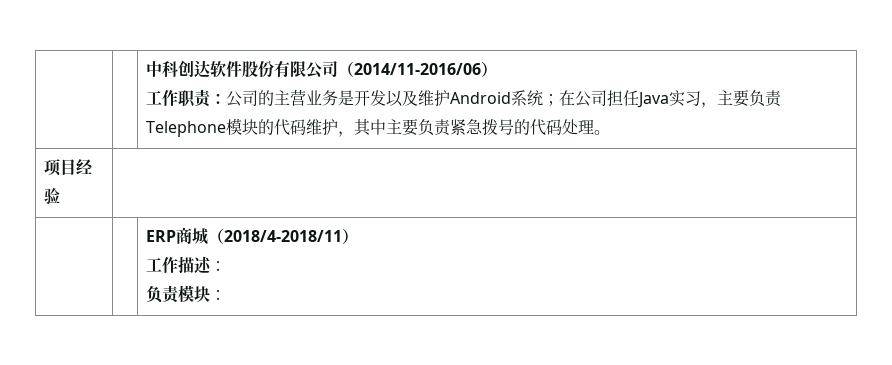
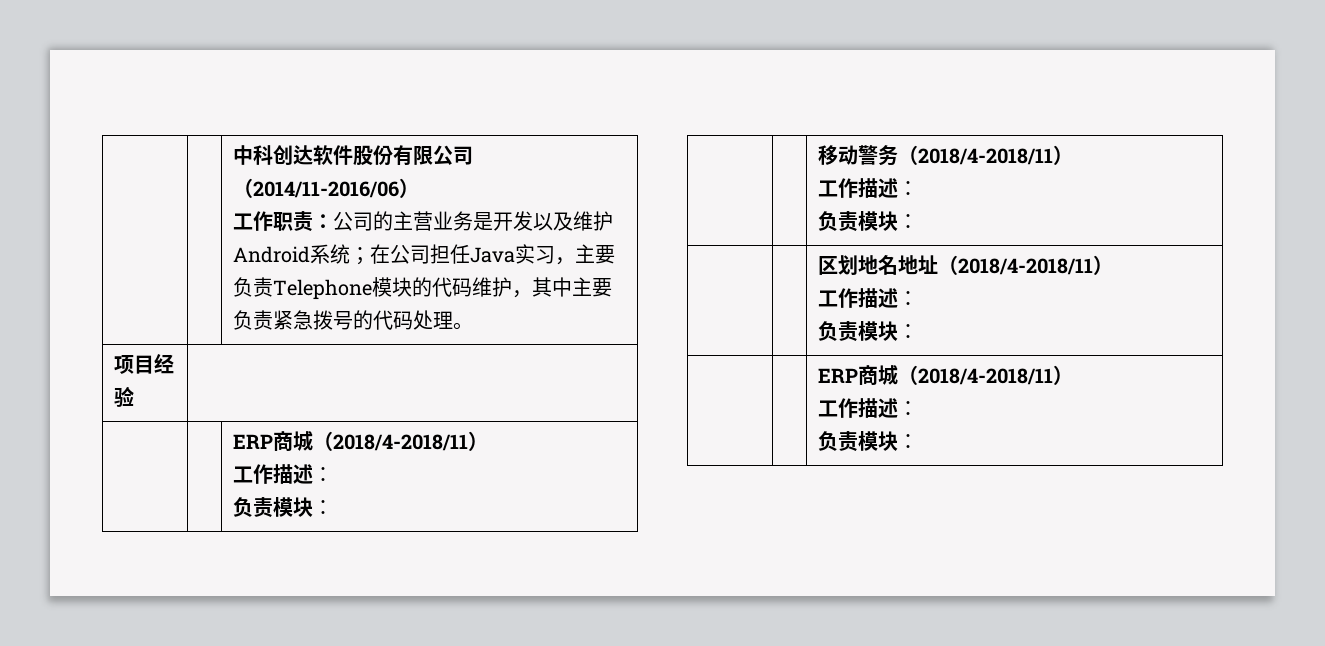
+ | | 移动警务（2018/4-2018/11）
+ 工作描述：
+ 负责模块：
+ | | 区划地名地址（2018/4-2018/11）
+ 工作描述：
+ 负责模块：
+ | | ERP商城（2018/4-2018/11）
+ 工作描述：
+ 负责模块：

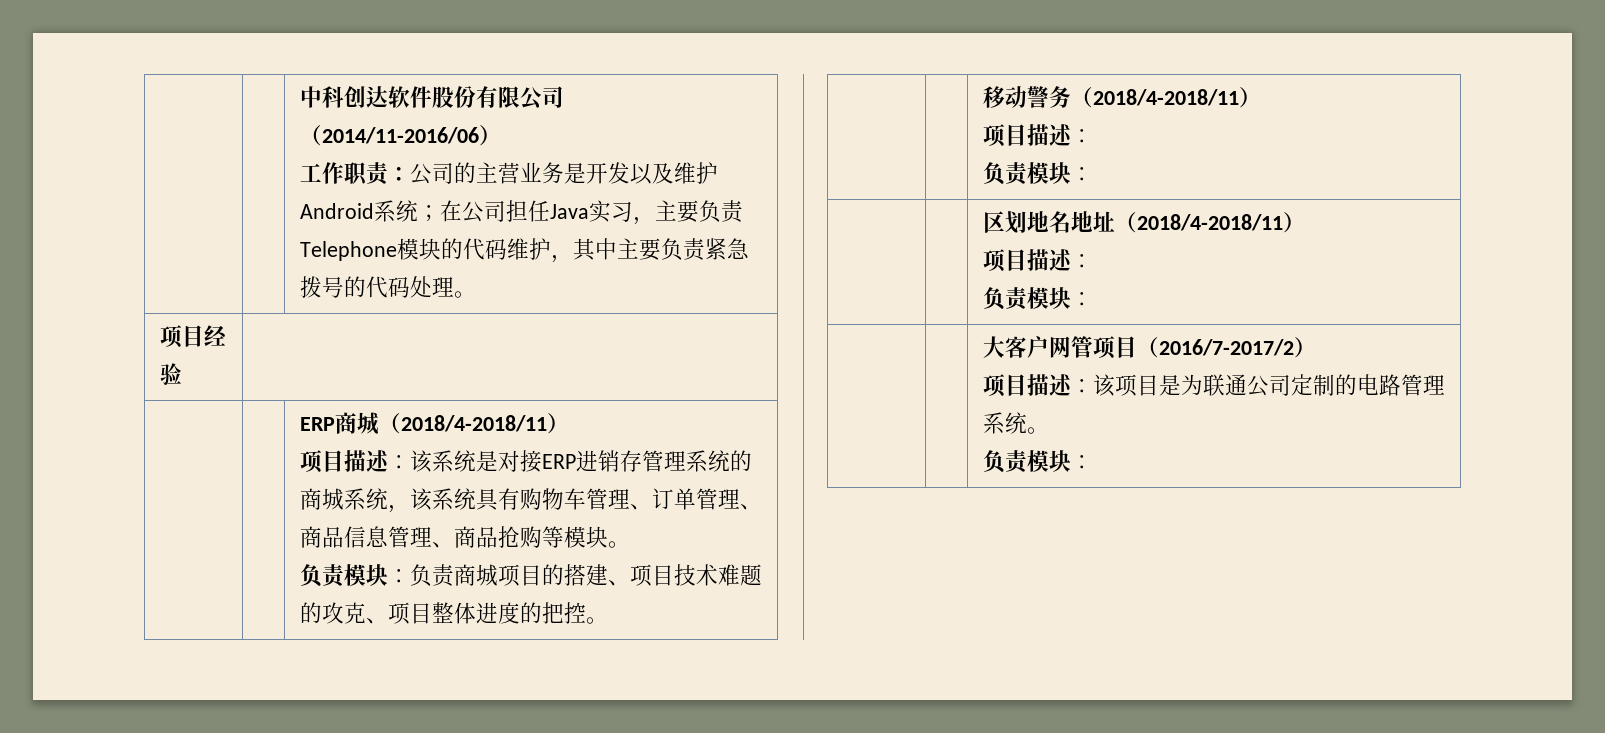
  项目经验 |
  | | ERP商城（2018/4-2018/11）
- 工作描述：
- 负责模块：
+ 项目描述：该系统是对接ERP进销存管理系统的商城系统，该系统具有购物车管理、订单管理、商品信息管理、商品抢购等模块。
+ 负责模块：负责商城项目的搭建、项目技术难题的攻克、项目整体进度的把控。
  | | 移动警务（2018/4-2018/11）
- 工作描述：
+ 项目描述：
  | | 区划地名地址（2018/4-2018/11）
- 工作描述：
+ 项目描述：
  负责模块：
- | | ERP商城（2018/4-2018/11）
- 工作描述：
+ | | 大客户网管项目（2016/7-2017/2）
+ 项目描述：该项目是为联通公司定制的电路管理系统。

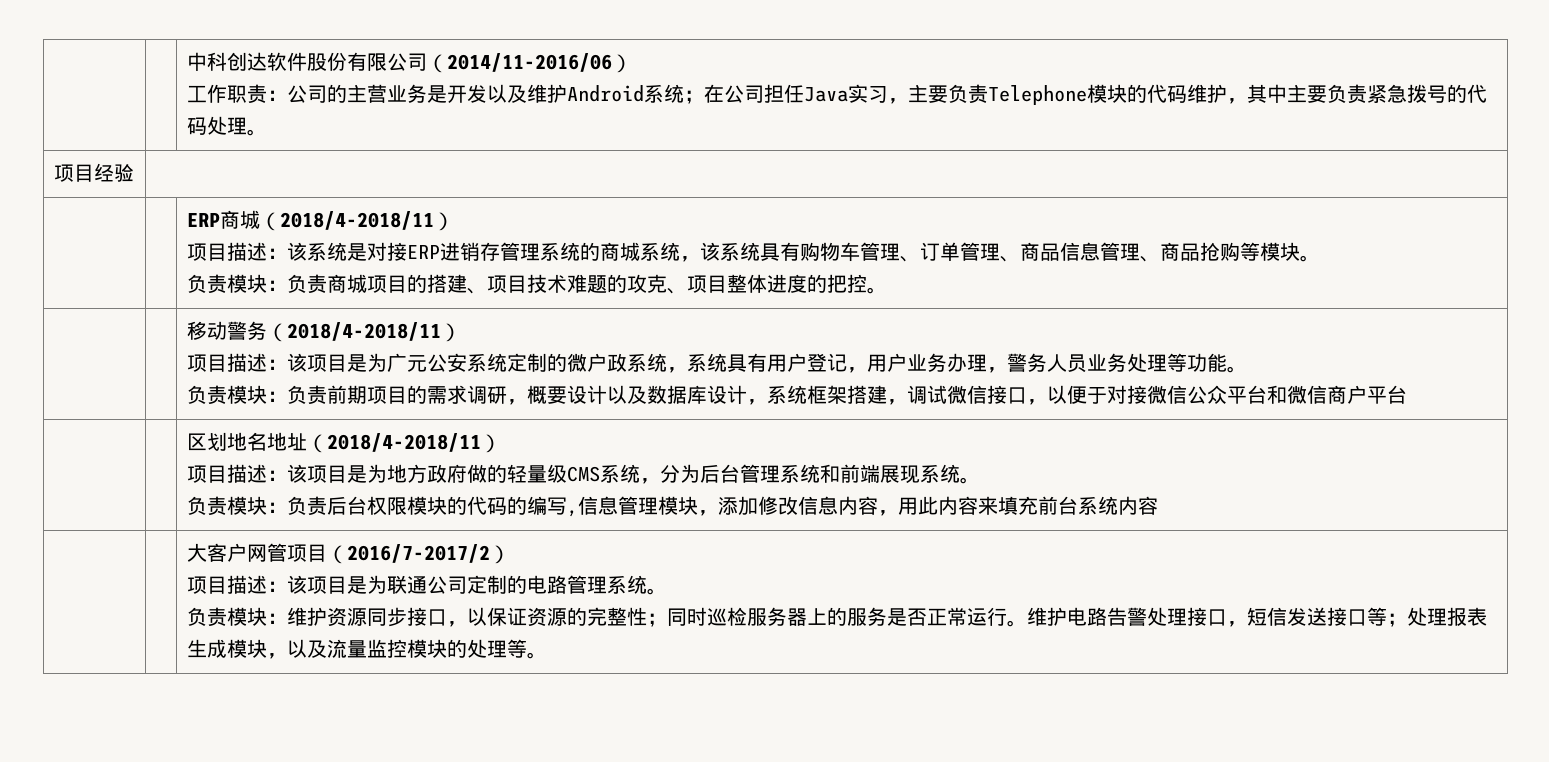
  移动警务（2018/4-2018/11）
- 项目描述：
- 负责模块：
+ 项目描述：该项目是为广元公安系统定制的微户政系统，系统具有用户登记，用户业务办理，警务人员业务处理等功能。
+ 负责模块：负责前期项目的需求调研，概要设计以及数据库设计，系统框架搭建，调试微信接口，以便于对接微信公众平台和微信商户平台
  区划地名地址（2018/4-2018/11）
- 项目描述：
- 负责模块：
+ 项目描述：该项目是为地方政府做的轻量级CMS系统，分为后台管理系统和前端展现系统。
+ 负责模块：负责后台权限模块的代码的编写,信息管理模块，添加修改信息内容，用此内容来填充前台系统内容
  项目描述：该项目是为联通公司定制的电路管理系统。
- 负责模块：
+ 负责模块：维护资源同步接口，以保证资源的完整性；同时巡检服务器上的服务是否正常运行。维护电路告警处理接口，短信发送接口等；处理报表生成模块，以及流量监控模块的处理等。

